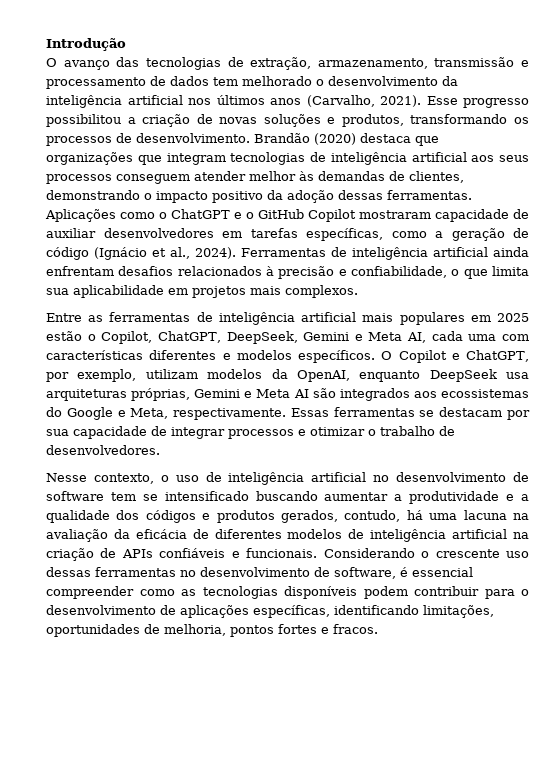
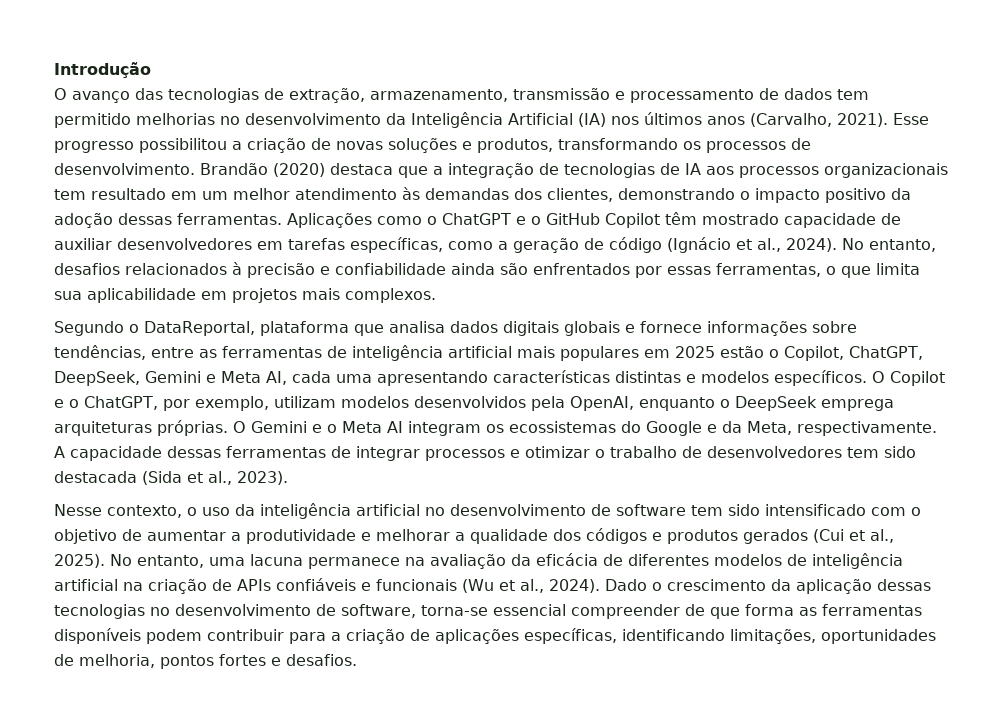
- O avanço das tecnologias de extração, armazenamento, transmissão e processamento de dados tem melhorado o desenvolvimento da inteligência artificial nos últimos anos (Carvalho, 2021).
+ O avanço das tecnologias de extração, armazenamento, transmissão e processamento de dados tem permitido melhorias no desenvolvimento da Inteligência Artificial (IA) nos últimos anos (Carvalho, 2021).
- Brandão (2020) destaca que organizações que integram tecnologias de inteligência artificial aos seus processos conseguem atender melhor às demandas de clientes, demonstrando o impacto positivo da adoção dessas ferramentas.
+ Brandão (2020) destaca que a integração de tecnologias de IA aos processos organizacionais tem resultado em um melhor atendimento às demandas dos clientes, demonstrando o impacto positivo da adoção dessas ferramentas.
- Aplicações como o ChatGPT e o GitHub Copilot mostraram capacidade de auxiliar desenvolvedores em tarefas específicas, como a geração de código (Ignácio et al., 2024).
+ Aplicações como o ChatGPT e o GitHub Copilot têm mostrado capacidade de auxiliar desenvolvedores em tarefas específicas, como a geração de código (Ignácio et al., 2024).
- Ferramentas de inteligência artificial ainda enfrentam desafios relacionados à precisão e confiabilidade, o que limita sua aplicabilidade em projetos mais complexos.
+ No entanto, desafios relacionados à precisão e confiabilidade ainda são enfrentados por essas ferramentas, o que limita sua aplicabilidade em projetos mais complexos.
- Entre as ferramentas de inteligência artificial mais populares em 2025 estão o Copilot, ChatGPT, DeepSeek, Gemini e Meta AI, cada uma com características diferentes e modelos específicos.
+ Segundo o DataReportal, plataforma que analisa dados digitais globais e fornece informações sobre tendências, entre as ferramentas de inteligência artificial mais populares em 2025 estão o Copilot, ChatGPT, DeepSeek, Gemini e Meta AI, cada uma apresentando características distintas e modelos específicos.
- O Copilot e ChatGPT, por exemplo, utilizam modelos da OpenAI, enquanto DeepSeek usa arquiteturas próprias, Gemini e Meta AI são integrados aos ecossistemas do Google e Meta, respectivamente.
+ O Copilot e o ChatGPT, por exemplo, utilizam modelos desenvolvidos pela OpenAI, enquanto o DeepSeek emprega arquiteturas próprias. O Gemini e o Meta AI integram os ecossistemas do Google e da Meta, respectivamente.
- Essas ferramentas se destacam por sua capacidade de integrar processos e otimizar o trabalho de desenvolvedores.
+ A capacidade dessas ferramentas de integrar processos e otimizar o trabalho de desenvolvedores tem sido destacada (Sida et al., 2023).
- Nesse contexto, o uso de inteligência artificial no desenvolvimento de software tem se intensificado buscando aumentar a produtividade e a qualidade dos códigos e produtos gerados, contudo, há uma lacuna na avaliação da eficácia de diferentes modelos de inteligência artificial na criação de APIs confiáveis e funcionais. Considerando o crescente uso dessas ferramentas no desenvolvimento de software, é essencial compreender como as tecnologias disponíveis podem contribuir para o desenvolvimento de aplicações específicas, identificando limitações, oportunidades de melhoria, pontos fortes e fracos.
+ Nesse contexto, o uso da inteligência artificial no desenvolvimento de software tem sido intensificado com o objetivo de aumentar a produtividade e melhorar a qualidade dos códigos e produtos gerados (Cui et al., 2025). No entanto, uma lacuna permanece na avaliação da eficácia de diferentes modelos de inteligência artificial na criação de APIs confiáveis e funcionais (Wu et al., 2024). Dado o crescimento da aplicação dessas tecnologias no desenvolvimento de software, torna-se essencial compreender de que forma as ferramentas disponíveis podem contribuir para a criação de aplicações específicas, identificando limitações, oportunidades de melhoria, pontos fortes e desafios.

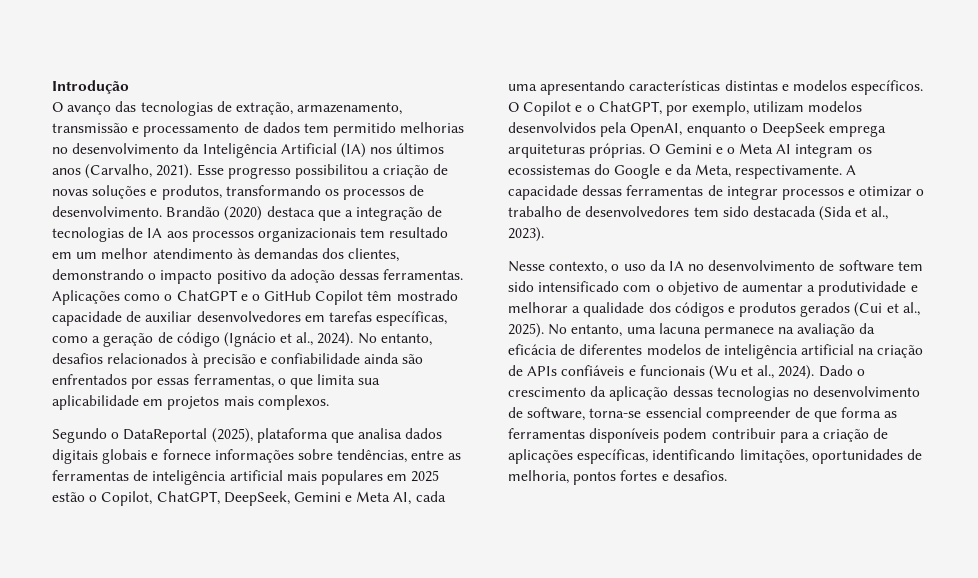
- Segundo o DataReportal, plataforma que analisa dados digitais globais e fornece informações sobre tendências, entre as ferramentas de inteligência artificial mais populares em 2025 estão o Copilot, ChatGPT, DeepSeek, Gemini e Meta AI, cada uma apresentando características distintas e modelos específicos.
+ Segundo o DataReportal (2025), plataforma que analisa dados digitais globais e fornece informações sobre tendências, entre as ferramentas de inteligência artificial mais populares em 2025 estão o Copilot, ChatGPT, DeepSeek, Gemini e Meta AI, cada uma apresentando características distintas e modelos específicos.
- Nesse contexto, o uso da inteligência artificial no desenvolvimento de software tem sido intensificado com o objetivo de aumentar a produtividade e melhorar a qualidade dos códigos e produtos gerados (Cui et al., 2025).
+ Nesse contexto, o uso da IA no desenvolvimento de software tem sido intensificado com o objetivo de aumentar a produtividade e melhorar a qualidade dos códigos e produtos gerados (Cui et al., 2025).

